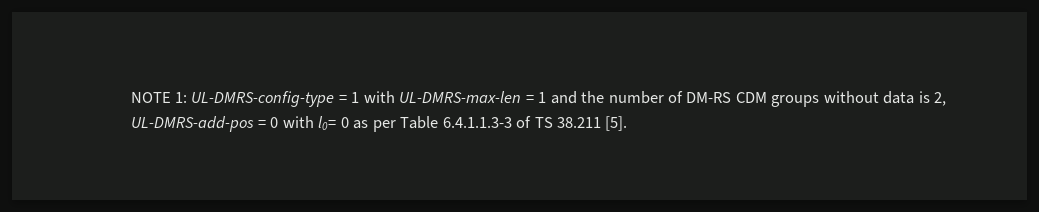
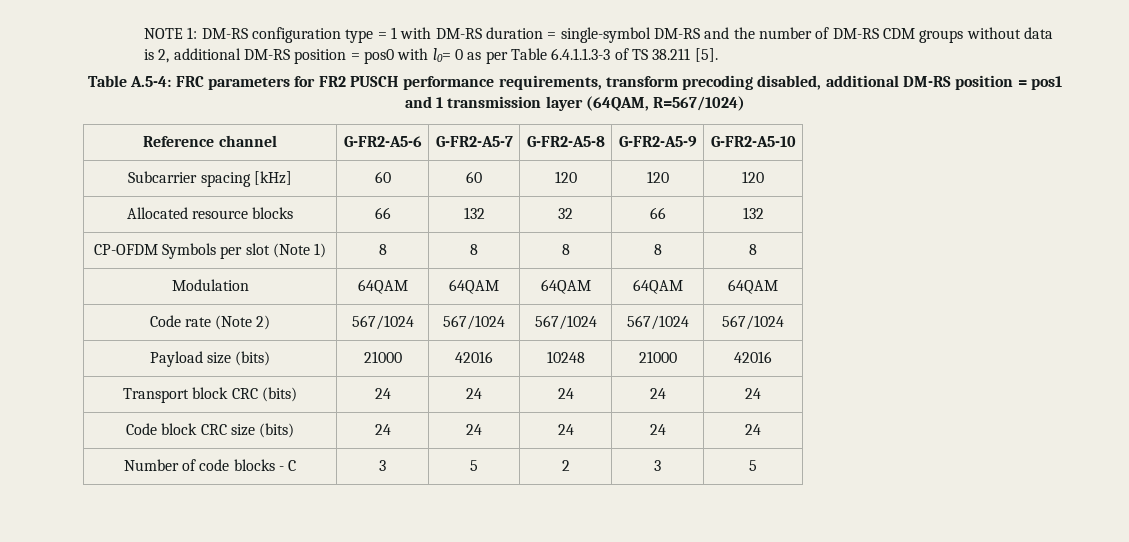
- NOTE 1: UL-DMRS-config-type = 1 with UL-DMRS-max-len = 1 and the number of DM-RS CDM groups without data is 2, UL-DMRS-add-pos = 0 with l0= 0 as per Table 6.4.1.1.3-3 of TS 38.211 [5].
+ NOTE 1: DM-RS configuration type = 1 with DM-RS duration = single-symbol DM-RS and the number of DM-RS CDM groups without data is 2, additional DM-RS position = pos0 with l0= 0 as per Table 6.4.1.1.3-3 of TS 38.211 [5].
+ Table A.5-4: FRC parameters for FR2 PUSCH performance requirements, transform precoding disabled, additional DM-RS position = pos1 and 1 transmission layer (64QAM, R=567/1024)
+ Reference channel | G-FR2-A5-6 | G-FR2-A5-7 | G-FR2-A5-8 | G-FR2-A5-9 | G-FR2-A5-10
+ Subcarrier spacing [kHz] | 60 | 60 | 120 | 120 | 120
+ Allocated resource blocks | 66 | 132 | 32 | 66 | 132
+ CP-OFDM Symbols per slot (Note 1) | 8 | 8 | 8 | 8 | 8
+ Modulation | 64QAM | 64QAM | 64QAM | 64QAM | 64QAM
+ Code rate (Note 2) | 567/1024 | 567/1024 | 567/1024 | 567/1024 | 567/1024
+ Payload size (bits) | 21000 | 42016 | 10248 | 21000 | 42016
+ Transport block CRC (bits) | 24 | 24 | 24 | 24 | 24
+ Code block CRC size (bits) | 24 | 24 | 24 | 24 | 24
+ Number of code blocks - C | 3 | 5 | 2 | 3 | 5

